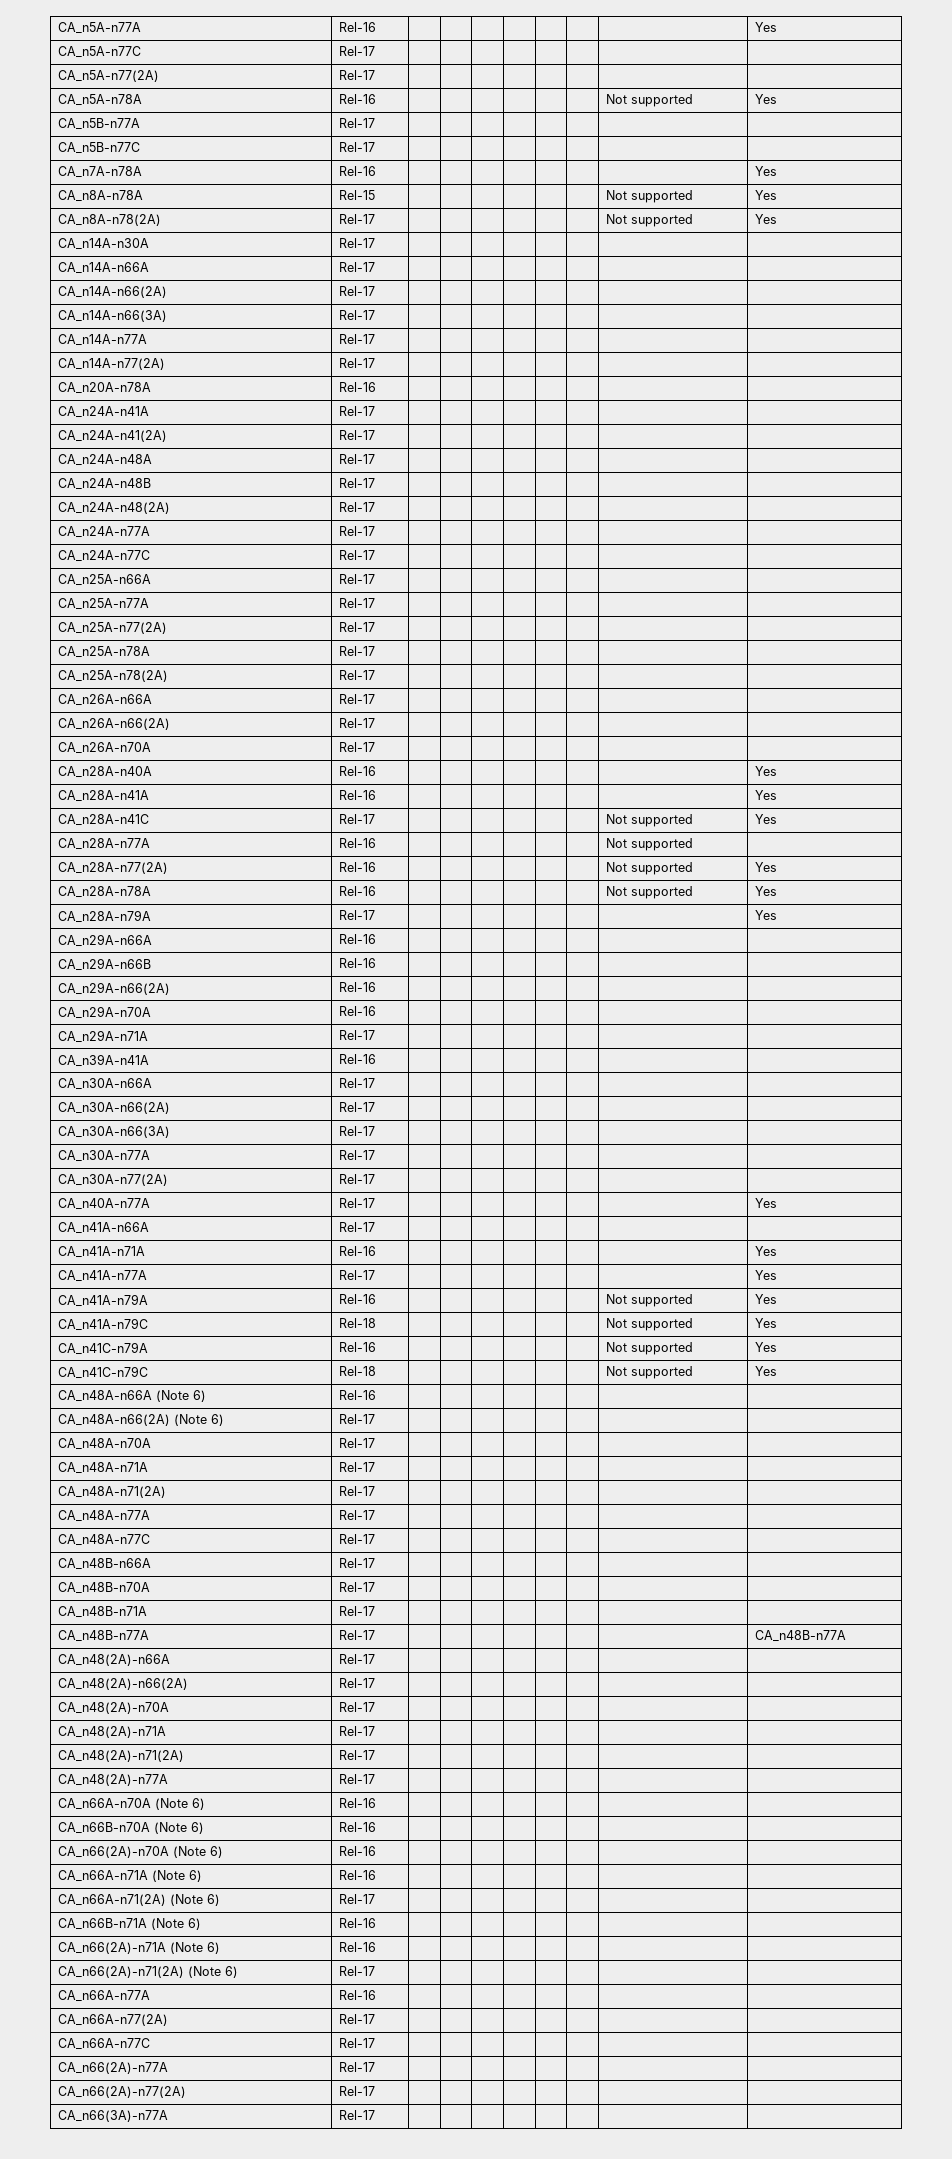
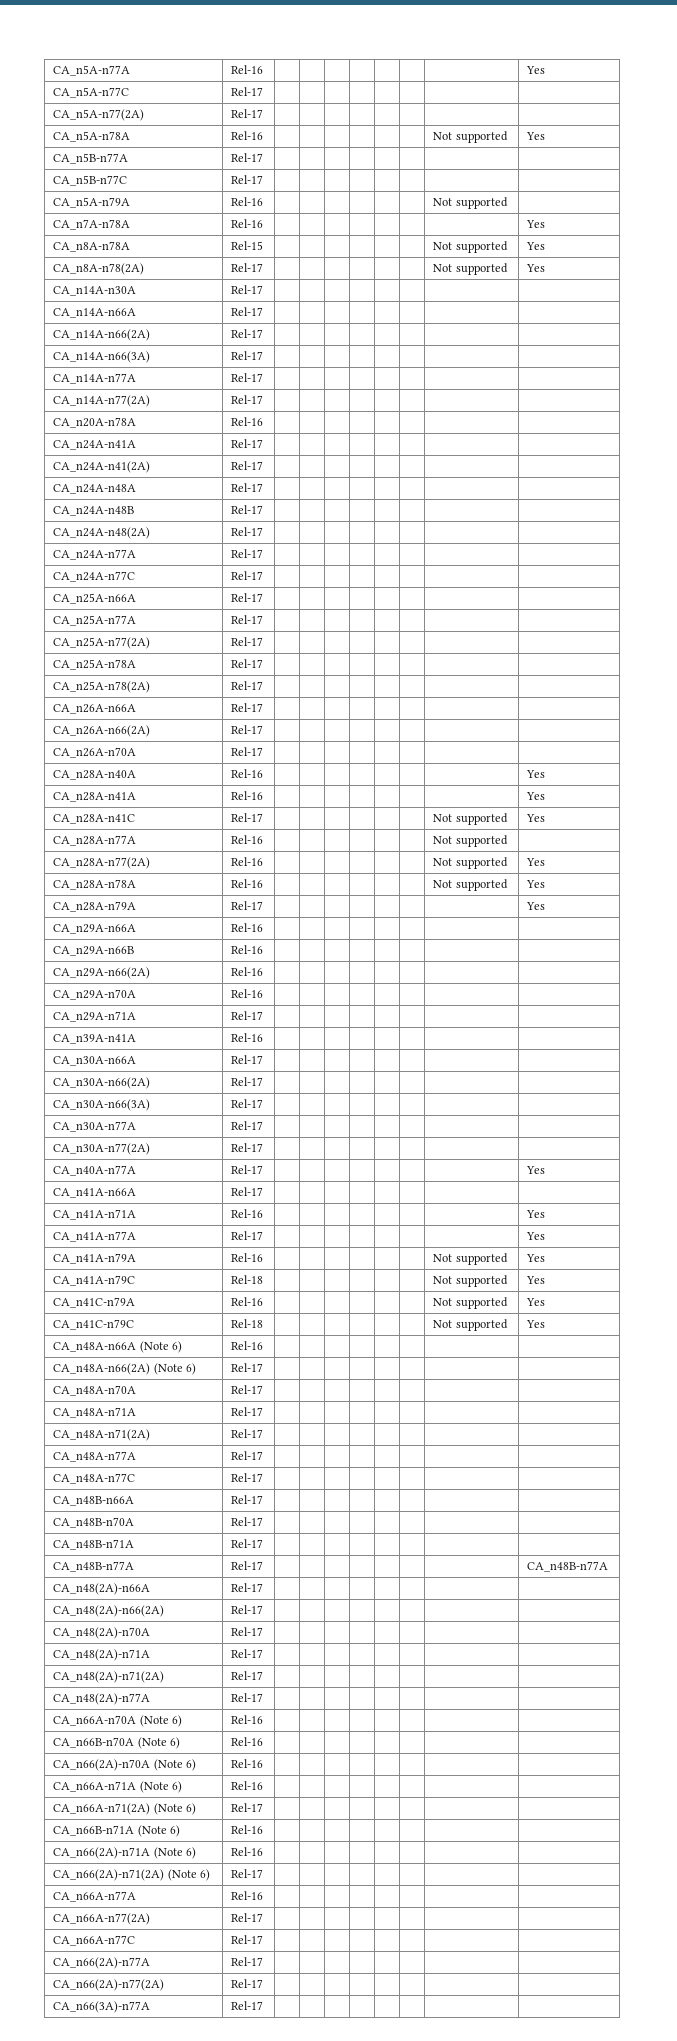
+ CA_n5A-n79A | Rel-16 | | | | | | | Not supported |

